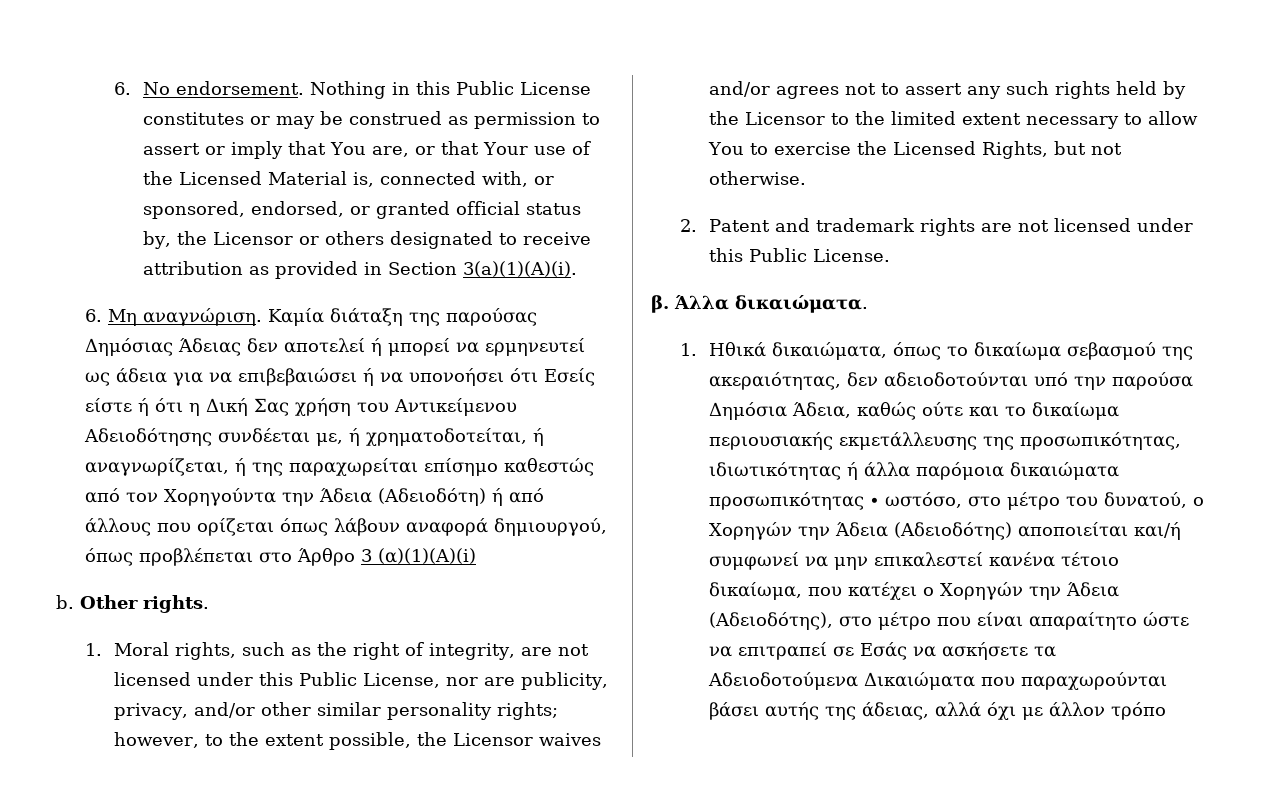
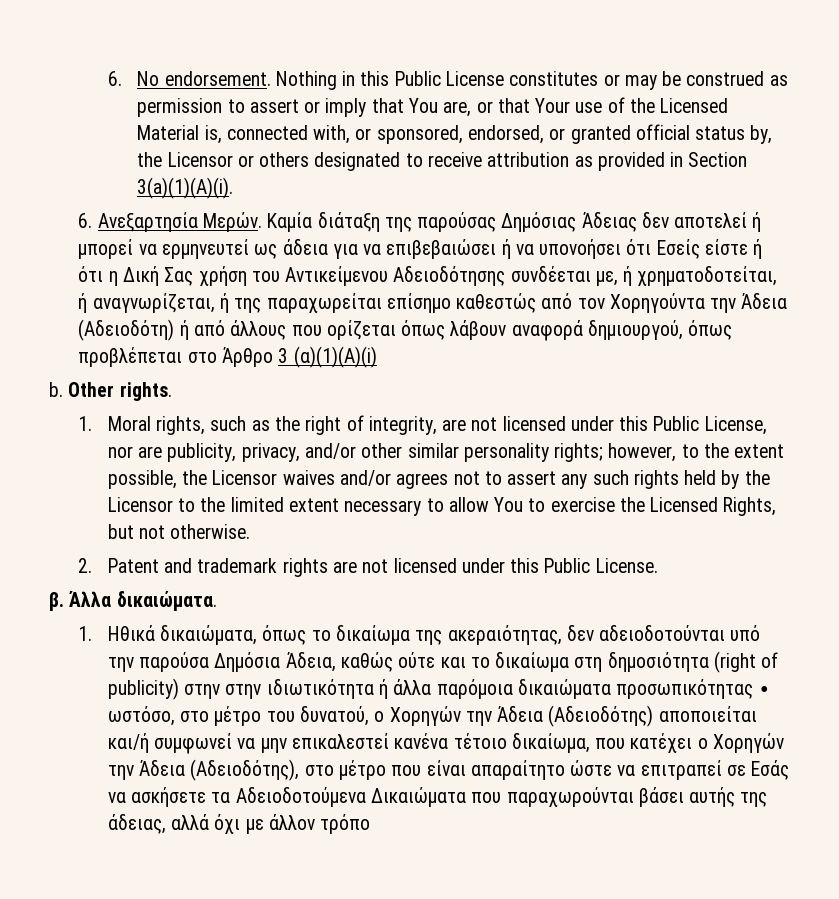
- 6. Μη αναγνώριση.
+ 6. Ανεξαρτησία Μερών.
- 1. Ηθικά δικαιώματα, όπως το δικαίωμα σεβασμού της ακεραιότητας, δεν αδειοδοτούνται υπό την παρούσα Δημόσια Άδεια, καθώς ούτε και το δικαίωμα περιουσιακής εκμετάλλευσης της προσωπικότητας, ιδιωτικότητας ή άλλα παρόμοια δικαιώματα προσωπικότητας ∙ ωστόσο, στο μέτρο του δυνατού, ο Χορηγών την Άδεια (Αδειοδότης) αποποιείται και/ή συμφωνεί να μην επικαλεστεί κανένα τέτοιο δικαίωμα, που κατέχει ο Χορηγών την Άδεια (Αδειοδότης), στο μέτρο που είναι απαραίτητο ώστε να επιτραπεί σε Εσάς να ασκήσετε τα Αδειοδοτούμενα Δικαιώματα που παραχωρούνται βάσει αυτής της άδειας, αλλά όχι με άλλον τρόπο
+ 1. Ηθικά δικαιώματα, όπως το δικαίωμα της ακεραιότητας, δεν αδειοδοτούνται υπό την παρούσα Δημόσια Άδεια, καθώς ούτε και το δικαίωμα στη δημοσιότητα (right of publicity) στην στην ιδιωτικότητα ή άλλα παρόμοια δικαιώματα προσωπικότητας ∙ ωστόσο, στο μέτρο του δυνατού, ο Χορηγών την Άδεια (Αδειοδότης) αποποιείται και/ή συμφωνεί να μην επικαλεστεί κανένα τέτοιο δικαίωμα, που κατέχει ο Χορηγών την Άδεια (Αδειοδότης), στο μέτρο που είναι απαραίτητο ώστε να επιτραπεί σε Εσάς να ασκήσετε τα Αδειοδοτούμενα Δικαιώματα που παραχωρούνται βάσει αυτής της άδειας, αλλά όχι με άλλον τρόπο

